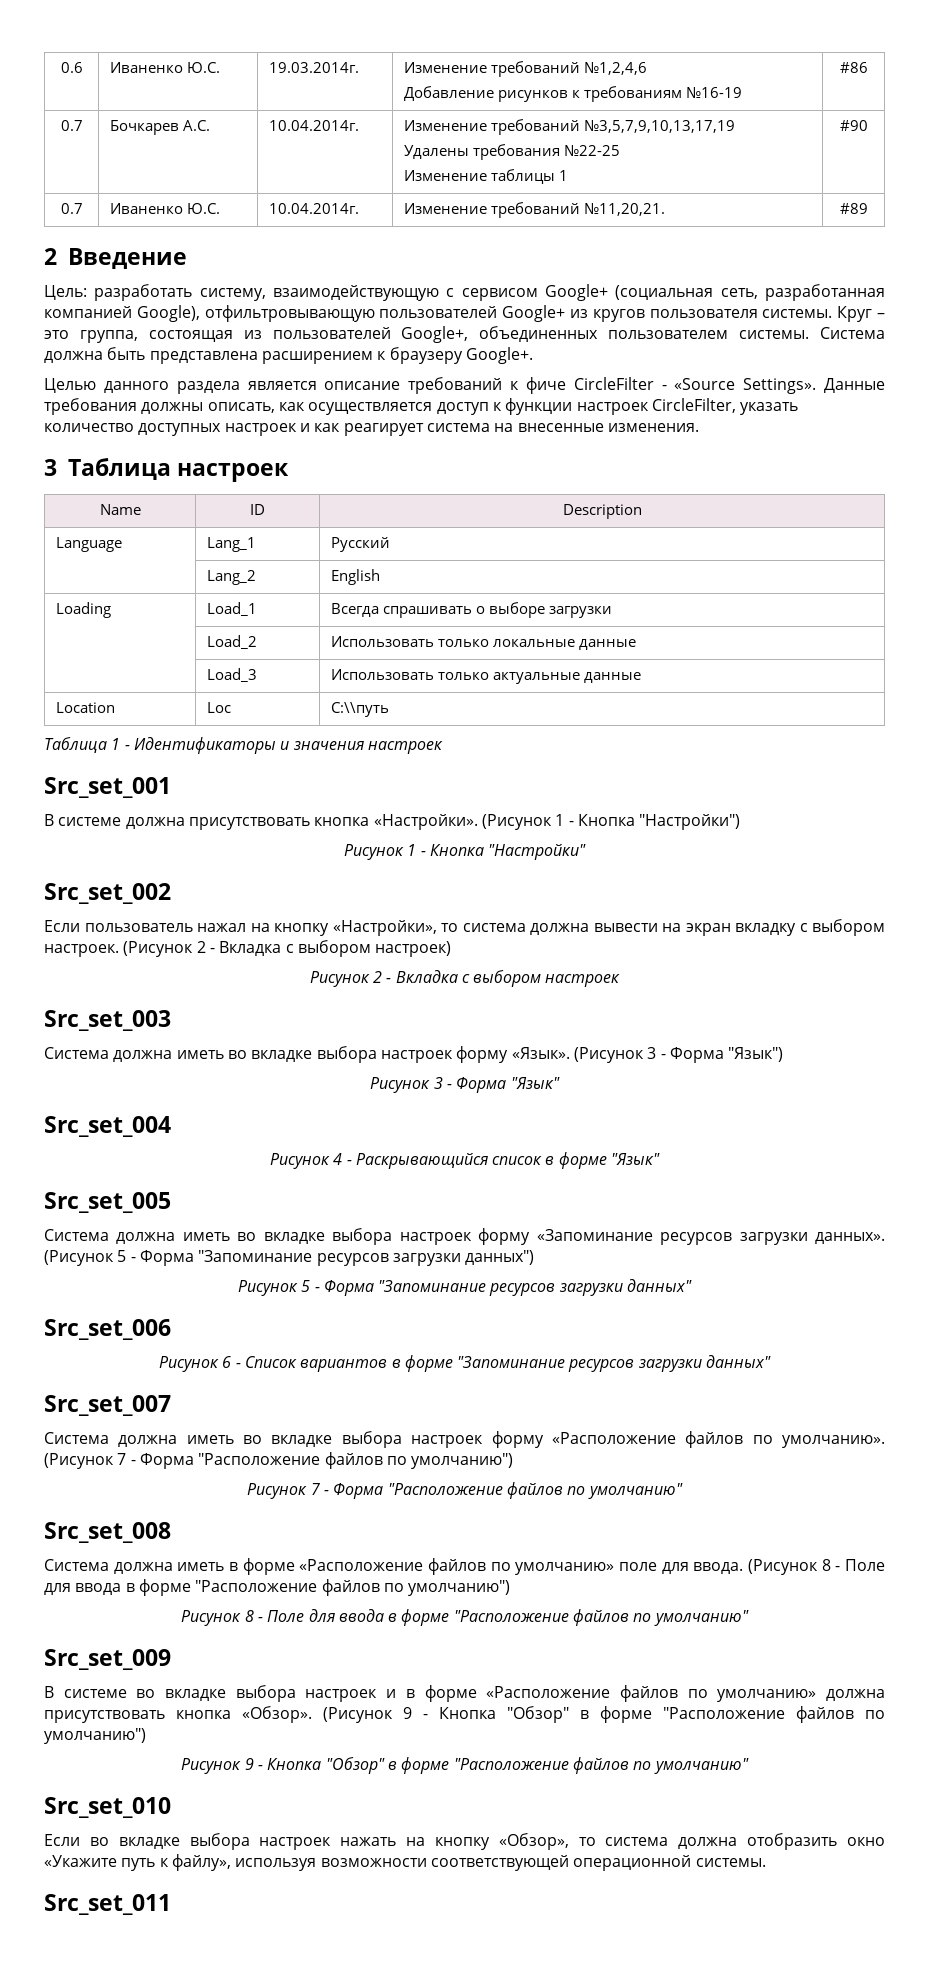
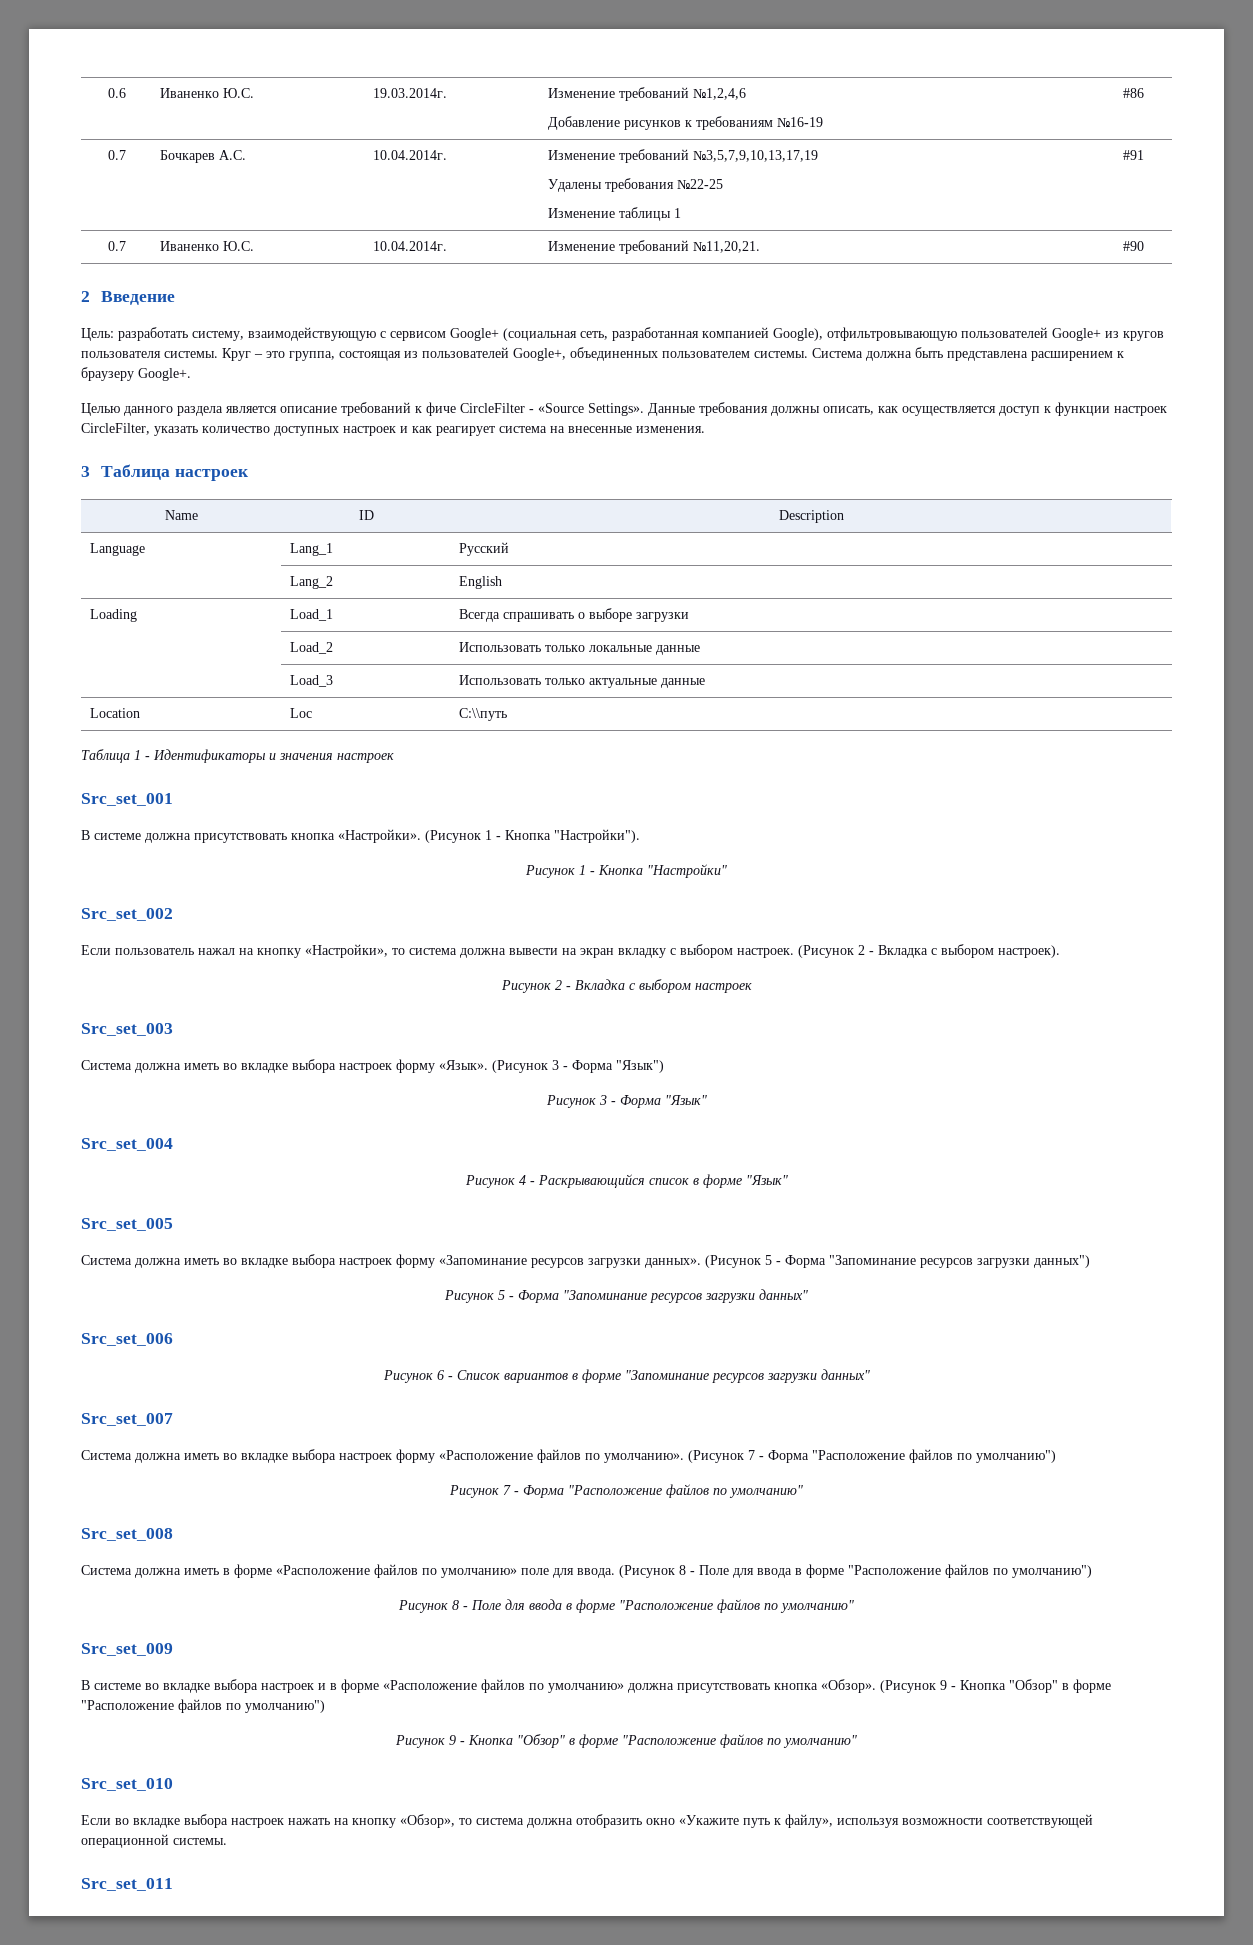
  0.7 | Бочкарев А.С. | 10.04.2014г. | Изменение требований №3,5,7,9,10,13,17,19
  Удалены требования №22-25
- Изменение таблицы 1 | #90
+ Изменение таблицы 1 | #91
- 0.7 | Иваненко Ю.С. | 10.04.2014г. | Изменение требований №11,20,21. | #89
+ 0.7 | Иваненко Ю.С. | 10.04.2014г. | Изменение требований №11,20,21. | #90
- (Рисунок 1 - Кнопка "Настройки")
+ (Рисунок 1 - Кнопка "Настройки").
- (Рисунок 2 - Вкладка с выбором настроек)
+ (Рисунок 2 - Вкладка с выбором настроек).

